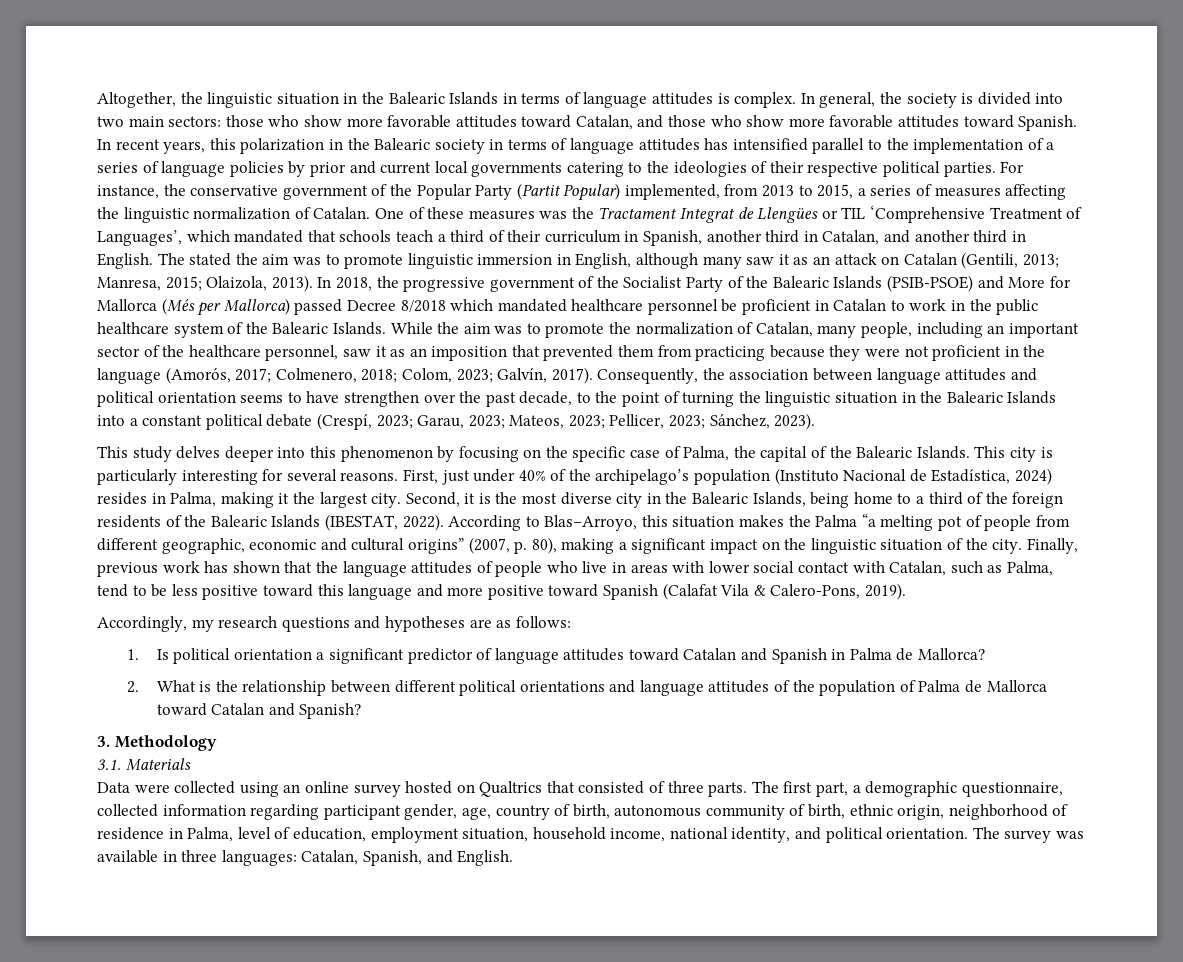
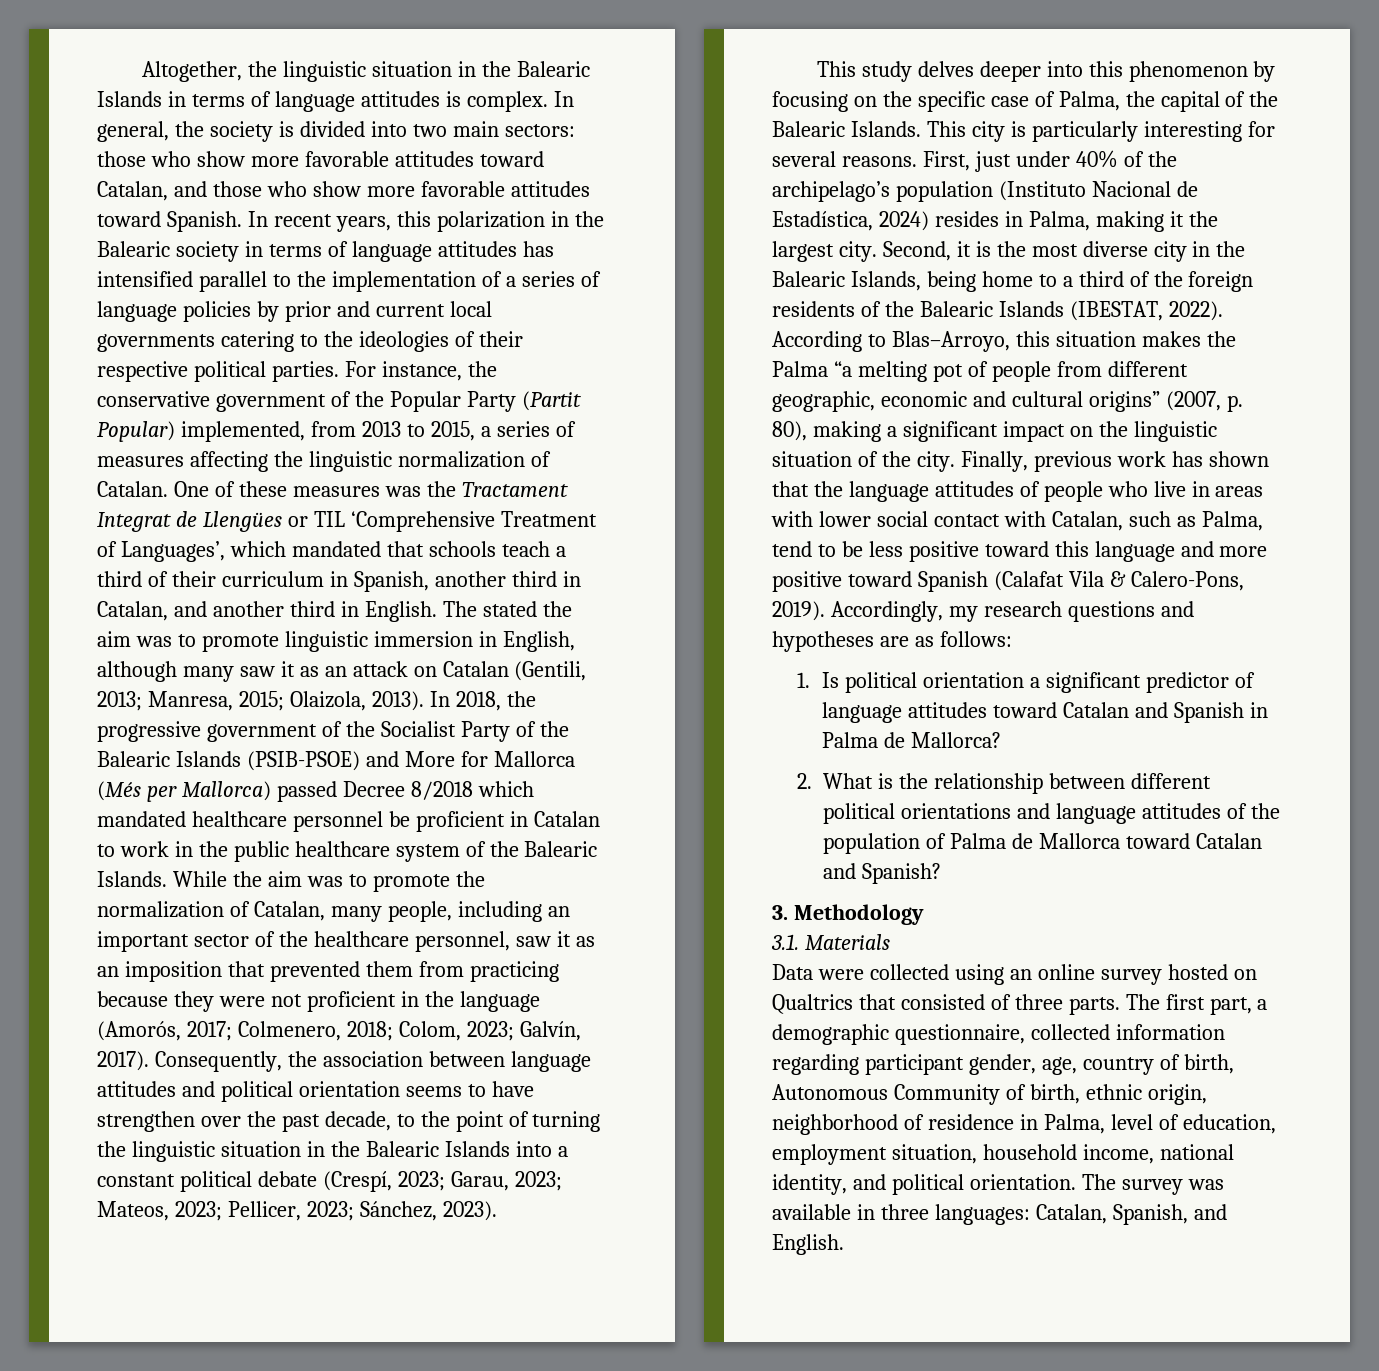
- Finally, previous work has shown that the language attitudes of people who live in areas with lower social contact with Catalan, such as Palma, tend to be less positive toward this language and more positive toward Spanish (Calafat Vila & Calero-Pons, 2019).
- Accordingly, my research questions and hypotheses are as follows:
+ Finally, previous work has shown that the language attitudes of people who live in areas with lower social contact with Catalan, such as Palma, tend to be less positive toward this language and more positive toward Spanish (Calafat Vila & Calero-Pons, 2019). Accordingly, my research questions and hypotheses are as follows:
- The first part, a demographic questionnaire, collected information regarding participant gender, age, country of birth, autonomous community of birth, ethnic origin, neighborhood of residence in Palma, level of education, employment situation, household income, national identity, and political orientation.
+ The first part, a demographic questionnaire, collected information regarding participant gender, age, country of birth, Autonomous Community of birth, ethnic origin, neighborhood of residence in Palma, level of education, employment situation, household income, national identity, and political orientation.

